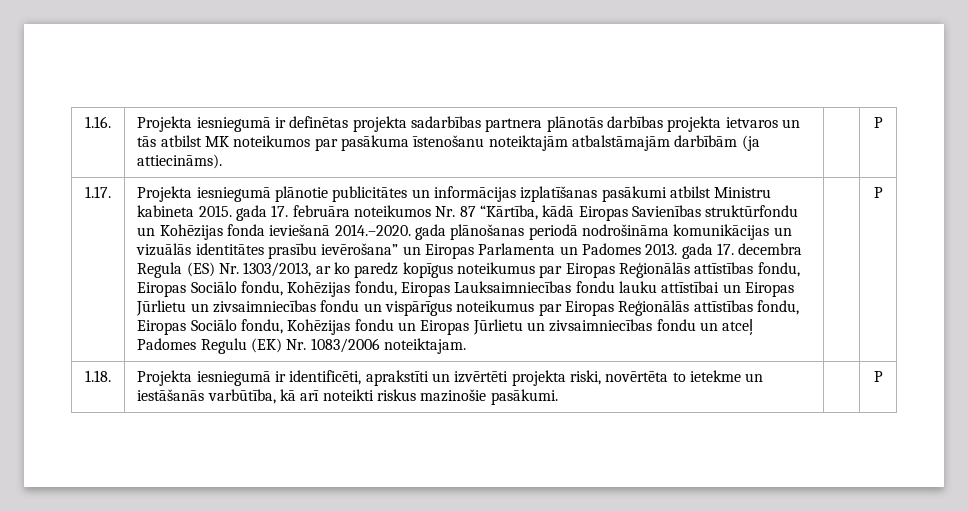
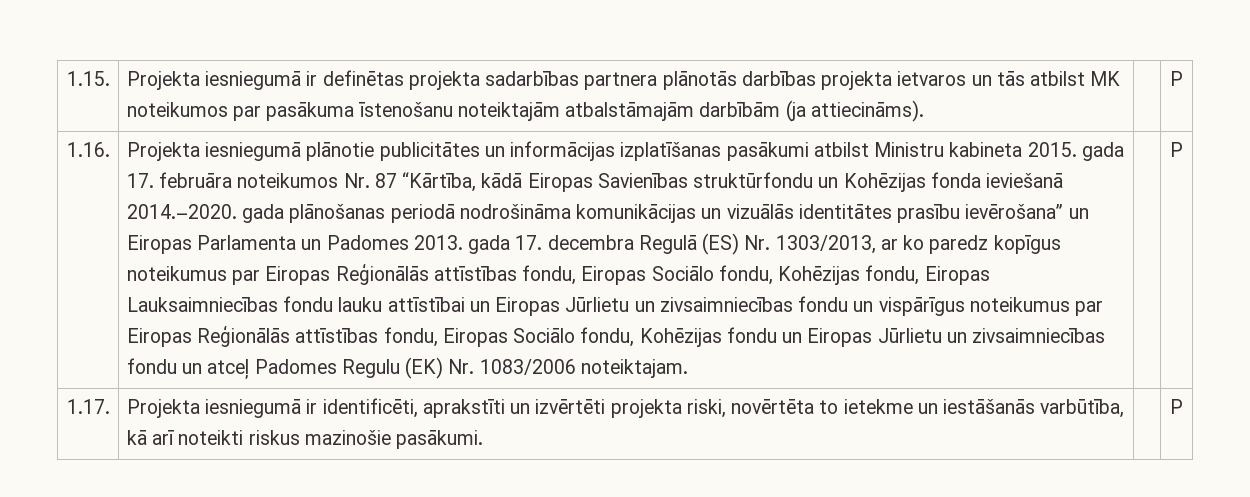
- 1.16. | Projekta iesniegumā ir definētas projekta sadarbības partnera plānotās darbības projekta ietvaros un tās atbilst MK noteikumos par pasākuma īstenošanu noteiktajām atbalstāmajām darbībām (ja attiecināms). | | P
+ 1.15. | Projekta iesniegumā ir definētas projekta sadarbības partnera plānotās darbības projekta ietvaros un tās atbilst MK noteikumos par pasākuma īstenošanu noteiktajām atbalstāmajām darbībām (ja attiecināms). | | P
- 1.17.
+ 1.16.
- Projekta iesniegumā plānotie publicitātes un informācijas izplatīšanas pasākumi atbilst Ministru kabineta 2015. gada 17. februāra noteikumos Nr. 87 “Kārtība, kādā Eiropas Savienības struktūrfondu un Kohēzijas fonda ieviešanā 2014.–2020. gada plānošanas periodā nodrošināma komunikācijas un vizuālās identitātes prasību ievērošana” un Eiropas Parlamenta un Padomes 2013. gada 17. decembra Regula (ES) Nr. 1303/2013, ar ko paredz kopīgus noteikumus par Eiropas Reģionālās attīstības fondu, Eiropas Sociālo fondu, Kohēzijas fondu, Eiropas Lauksaimniecības fondu lauku attīstībai un Eiropas Jūrlietu un zivsaimniecības fondu un vispārīgus noteikumus par Eiropas Reģionālās attīstības fondu, Eiropas Sociālo fondu, Kohēzijas fondu un Eiropas Jūrlietu un zivsaimniecības fondu un atceļ Padomes Regulu (EK) Nr. 1083/2006 noteiktajam.
+ Projekta iesniegumā plānotie publicitātes un informācijas izplatīšanas pasākumi atbilst Ministru kabineta 2015. gada 17. februāra noteikumos Nr. 87 “Kārtība, kādā Eiropas Savienības struktūrfondu un Kohēzijas fonda ieviešanā 2014.–2020. gada plānošanas periodā nodrošināma komunikācijas un vizuālās identitātes prasību ievērošana” un Eiropas Parlamenta un Padomes 2013. gada 17. decembra Regulā (ES) Nr. 1303/2013, ar ko paredz kopīgus noteikumus par Eiropas Reģionālās attīstības fondu, Eiropas Sociālo fondu, Kohēzijas fondu, Eiropas Lauksaimniecības fondu lauku attīstībai un Eiropas Jūrlietu un zivsaimniecības fondu un vispārīgus noteikumus par Eiropas Reģionālās attīstības fondu, Eiropas Sociālo fondu, Kohēzijas fondu un Eiropas Jūrlietu un zivsaimniecības fondu un atceļ Padomes Regulu (EK) Nr. 1083/2006 noteiktajam.
- 1.18. | Projekta iesniegumā ir identificēti, aprakstīti un izvērtēti projekta riski, novērtēta to ietekme un iestāšanās varbūtība, kā arī noteikti riskus mazinošie pasākumi. | | P
+ 1.17. | Projekta iesniegumā ir identificēti, aprakstīti un izvērtēti projekta riski, novērtēta to ietekme un iestāšanās varbūtība, kā arī noteikti riskus mazinošie pasākumi. | | P

